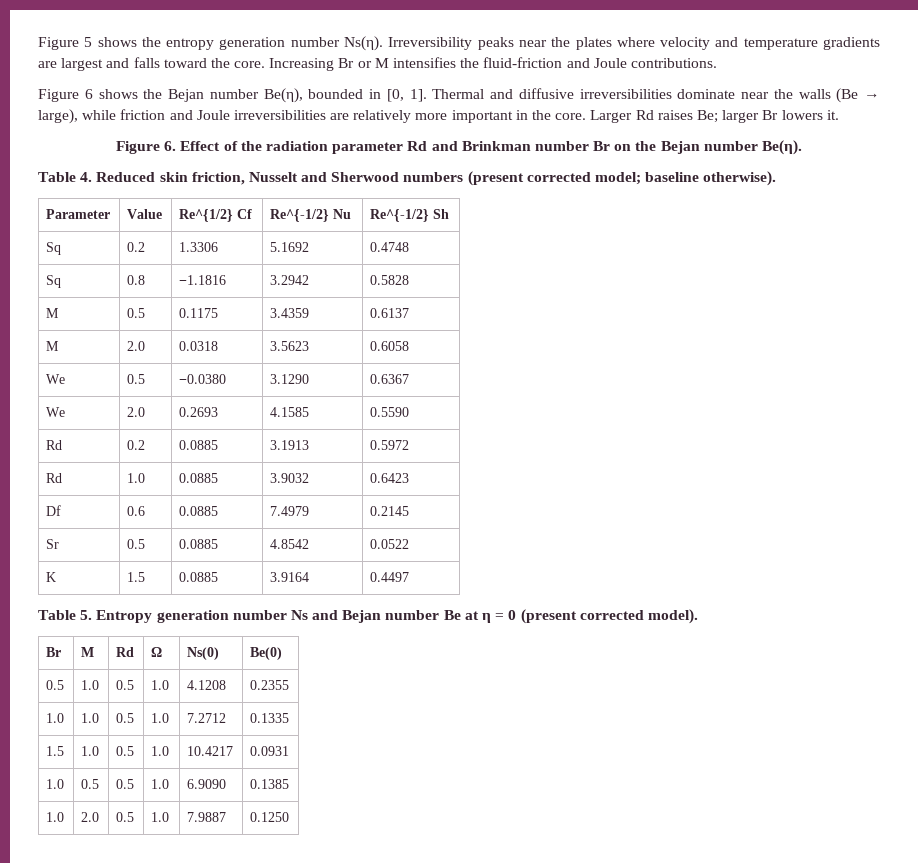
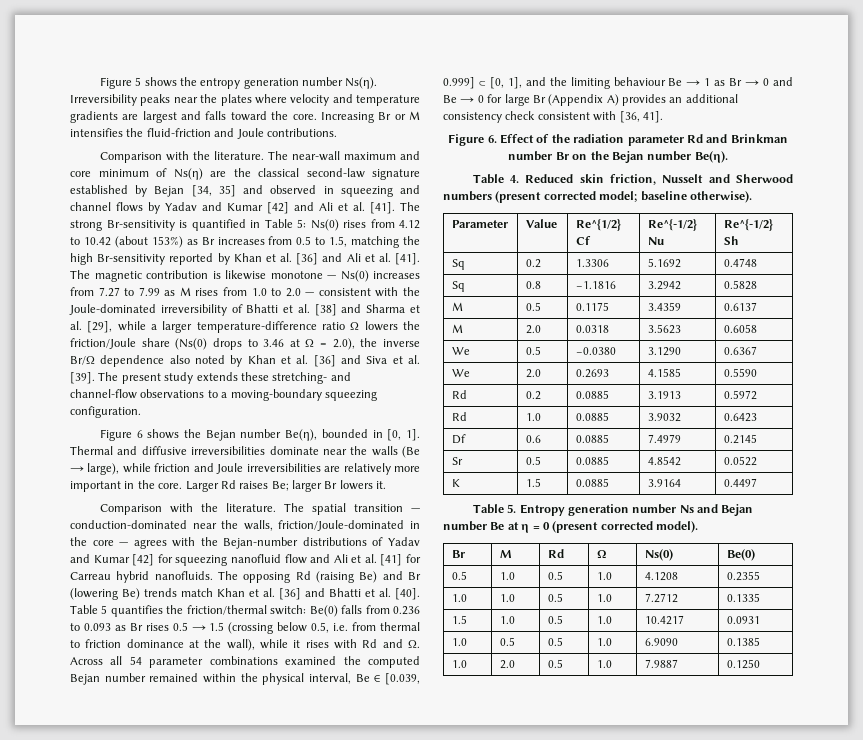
+ Comparison with the literature. The near-wall maximum and core minimum of Ns(η) are the classical second-law signature established by Bejan [34, 35] and observed in squeezing and channel flows by Yadav and Kumar [42] and Ali et al. [41]. The strong Br-sensitivity is quantified in Table 5: Ns(0) rises from 4.12 to 10.42 (about 153%) as Br increases from 0.5 to 1.5, matching the high Br-sensitivity reported by Khan et al. [36] and Ali et al. [41]. The magnetic contribution is likewise monotone — Ns(0) increases from 7.27 to 7.99 as M rises from 1.0 to 2.0 — consistent with the Joule-dominated irreversibility of Bhatti et al. [38] and Sharma et al. [29], while a larger temperature-difference ratio Ω lowers the friction/Joule share (Ns(0) drops to 3.46 at Ω = 2.0), the inverse Br/Ω dependence also noted by Khan et al. [36] and Siva et al. [39]. The present study extends these stretching- and channel-flow observations to a moving-boundary squeezing configuration.
+ Comparison with the literature. The spatial transition — conduction-dominated near the walls, friction/Joule-dominated in the core — agrees with the Bejan-number distributions of Yadav and Kumar [42] for squeezing nanofluid flow and Ali et al. [41] for Carreau hybrid nanofluids. The opposing Rd (raising Be) and Br (lowering Be) trends match Khan et al. [36] and Bhatti et al. [40]. Table 5 quantifies the friction/thermal switch: Be(0) falls from 0.236 to 0.093 as Br rises 0.5 → 1.5 (crossing below 0.5, i.e. from thermal to friction dominance at the wall), while it rises with Rd and Ω. Across all 54 parameter combinations examined the computed Bejan number remained within the physical interval, Be ∈ [0.039, 0.999] ⊂ [0, 1], and the limiting behaviour Be → 1 as Br → 0 and Be → 0 for large Br (Appendix A) provides an additional consistency check consistent with [36, 41].

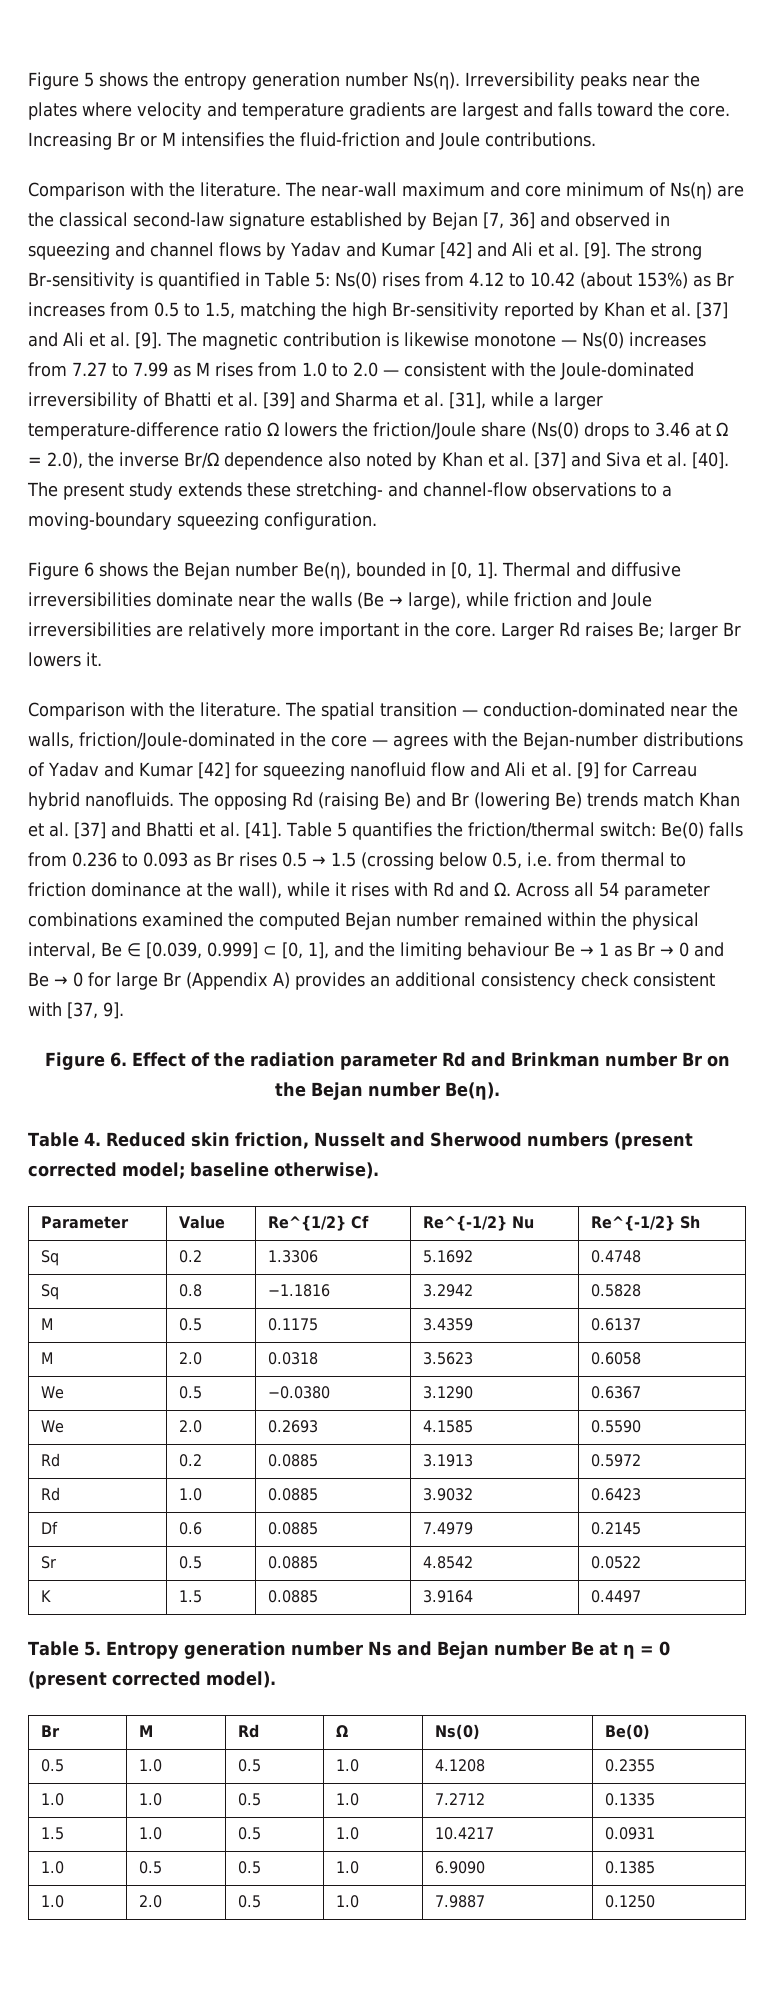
- The near-wall maximum and core minimum of Ns(η) are the classical second-law signature established by Bejan [34, 35] and observed in squeezing and channel flows by Yadav and Kumar [42] and Ali et al. [41].
+ The near-wall maximum and core minimum of Ns(η) are the classical second-law signature established by Bejan [7, 36] and observed in squeezing and channel flows by Yadav and Kumar [42] and Ali et al. [9].
- The strong Br-sensitivity is quantified in Table 5: Ns(0) rises from 4.12 to 10.42 (about 153%) as Br increases from 0.5 to 1.5, matching the high Br-sensitivity reported by Khan et al. [36] and Ali et al. [41].
+ The strong Br-sensitivity is quantified in Table 5: Ns(0) rises from 4.12 to 10.42 (about 153%) as Br increases from 0.5 to 1.5, matching the high Br-sensitivity reported by Khan et al. [37] and Ali et al. [9].
- The magnetic contribution is likewise monotone — Ns(0) increases from 7.27 to 7.99 as M rises from 1.0 to 2.0 — consistent with the Joule-dominated irreversibility of Bhatti et al. [38] and Sharma et al. [29], while a larger temperature-difference ratio Ω lowers the friction/Joule share (Ns(0) drops to 3.46 at Ω = 2.0), the inverse Br/Ω dependence also noted by Khan et al. [36] and Siva et al. [39].
+ The magnetic contribution is likewise monotone — Ns(0) increases from 7.27 to 7.99 as M rises from 1.0 to 2.0 — consistent with the Joule-dominated irreversibility of Bhatti et al. [39] and Sharma et al. [31], while a larger temperature-difference ratio Ω lowers the friction/Joule share (Ns(0) drops to 3.46 at Ω = 2.0), the inverse Br/Ω dependence also noted by Khan et al. [37] and Siva et al. [40].
- The spatial transition — conduction-dominated near the walls, friction/Joule-dominated in the core — agrees with the Bejan-number distributions of Yadav and Kumar [42] for squeezing nanofluid flow and Ali et al. [41] for Carreau hybrid nanofluids.
+ The spatial transition — conduction-dominated near the walls, friction/Joule-dominated in the core — agrees with the Bejan-number distributions of Yadav and Kumar [42] for squeezing nanofluid flow and Ali et al. [9] for Carreau hybrid nanofluids.
- The opposing Rd (raising Be) and Br (lowering Be) trends match Khan et al. [36] and Bhatti et al. [40].
+ The opposing Rd (raising Be) and Br (lowering Be) trends match Khan et al. [37] and Bhatti et al. [41].
- Be(0) falls from 0.236 to 0.093 as Br rises 0.5 → 1.5 (crossing below 0.5, i.e. from thermal to friction dominance at the wall), while it rises with Rd and Ω. Across all 54 parameter combinations examined the computed Bejan number remained within the physical interval, Be ∈ [0.039, 0.999] ⊂ [0, 1], and the limiting behaviour Be → 1 as Br → 0 and Be → 0 for large Br (Appendix A) provides an additional consistency check consistent with [36, 41].
+ Be(0) falls from 0.236 to 0.093 as Br rises 0.5 → 1.5 (crossing below 0.5, i.e. from thermal to friction dominance at the wall), while it rises with Rd and Ω. Across all 54 parameter combinations examined the computed Bejan number remained within the physical interval, Be ∈ [0.039, 0.999] ⊂ [0, 1], and the limiting behaviour Be → 1 as Br → 0 and Be → 0 for large Br (Appendix A) provides an additional consistency check consistent with [37, 9].

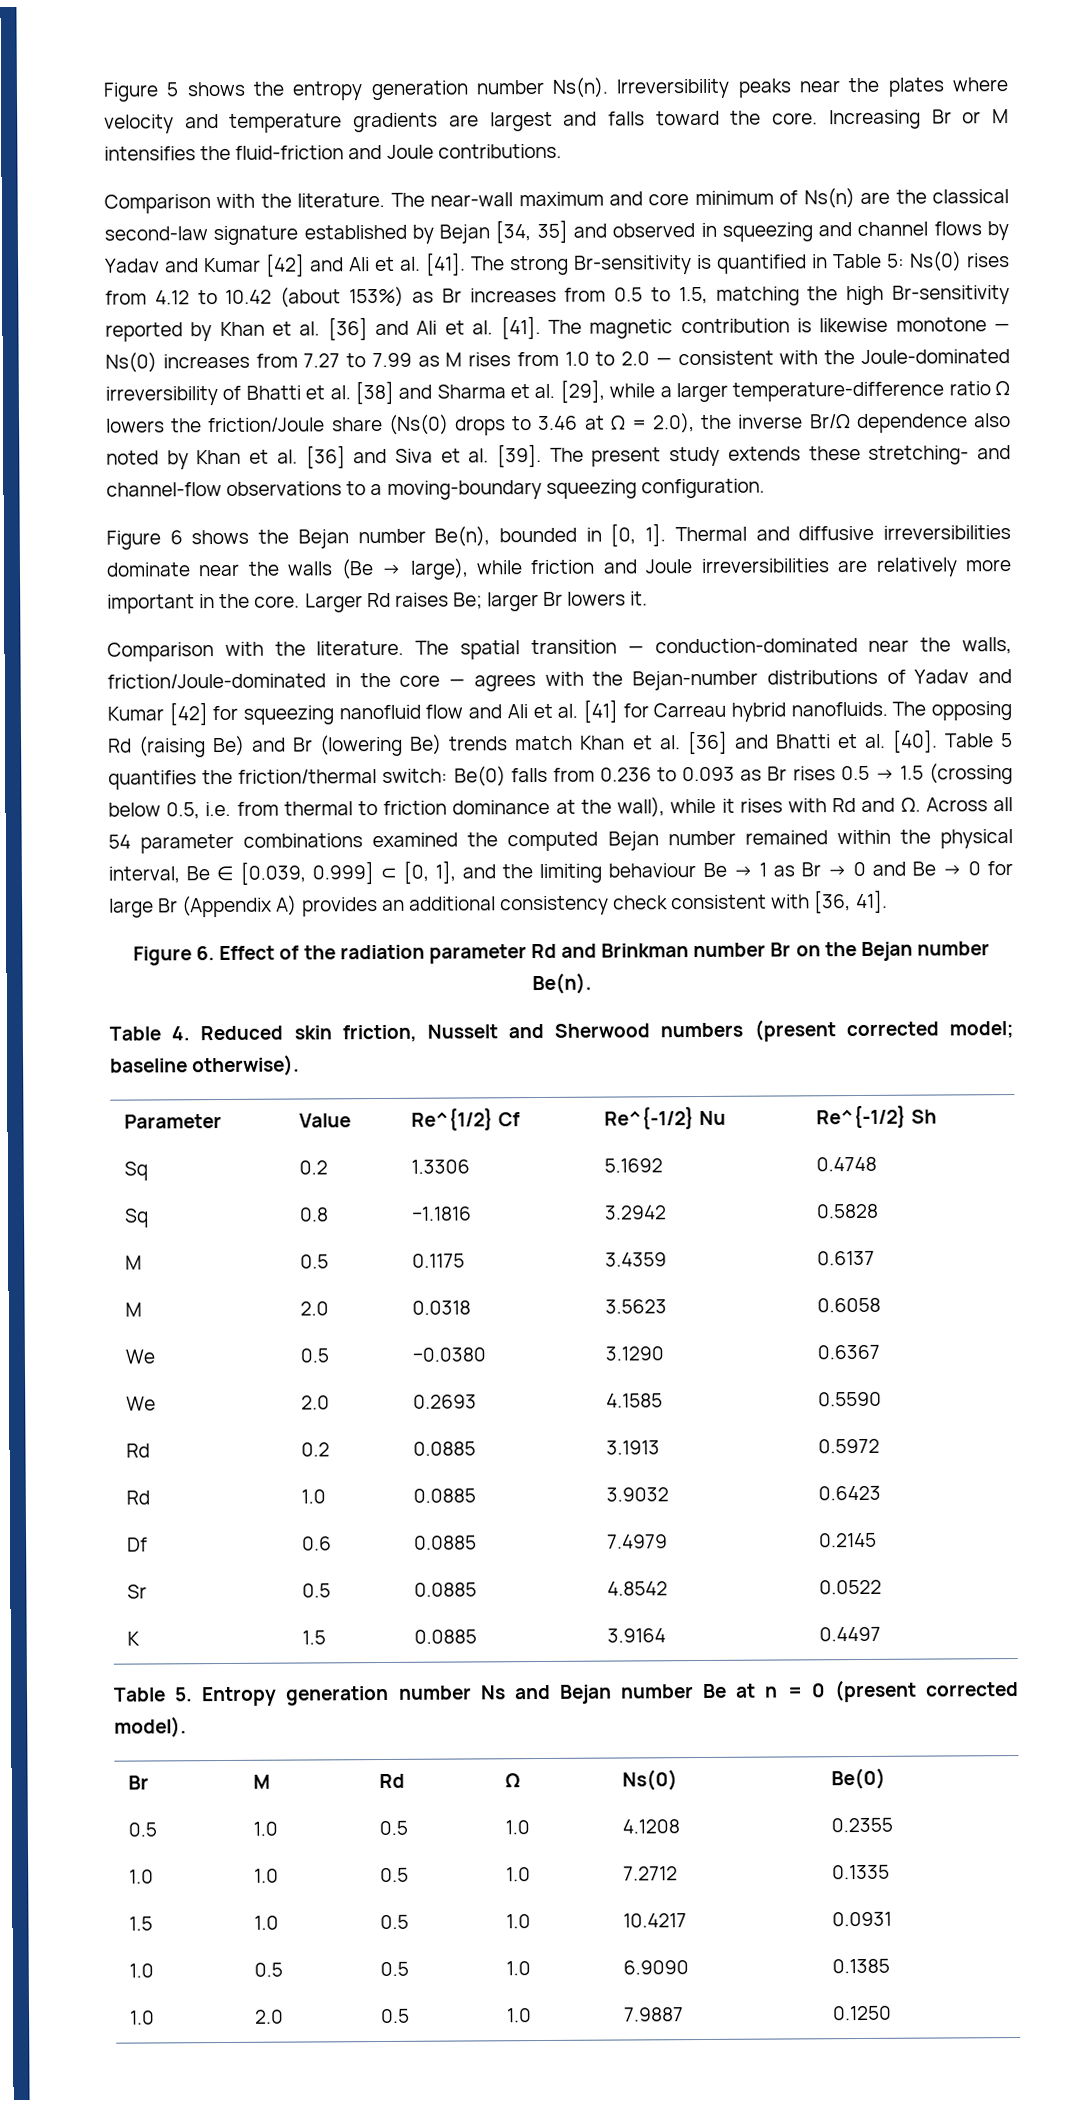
- The near-wall maximum and core minimum of Ns(η) are the classical second-law signature established by Bejan [7, 36] and observed in squeezing and channel flows by Yadav and Kumar [42] and Ali et al. [9].
+ The near-wall maximum and core minimum of Ns(η) are the classical second-law signature established by Bejan [34, 35] and observed in squeezing and channel flows by Yadav and Kumar [42] and Ali et al. [41].
- The strong Br-sensitivity is quantified in Table 5: Ns(0) rises from 4.12 to 10.42 (about 153%) as Br increases from 0.5 to 1.5, matching the high Br-sensitivity reported by Khan et al. [37] and Ali et al. [9].
+ The strong Br-sensitivity is quantified in Table 5: Ns(0) rises from 4.12 to 10.42 (about 153%) as Br increases from 0.5 to 1.5, matching the high Br-sensitivity reported by Khan et al. [36] and Ali et al. [41].
- The magnetic contribution is likewise monotone — Ns(0) increases from 7.27 to 7.99 as M rises from 1.0 to 2.0 — consistent with the Joule-dominated irreversibility of Bhatti et al. [39] and Sharma et al. [31], while a larger temperature-difference ratio Ω lowers the friction/Joule share (Ns(0) drops to 3.46 at Ω = 2.0), the inverse Br/Ω dependence also noted by Khan et al. [37] and Siva et al. [40].
+ The magnetic contribution is likewise monotone — Ns(0) increases from 7.27 to 7.99 as M rises from 1.0 to 2.0 — consistent with the Joule-dominated irreversibility of Bhatti et al. [38] and Sharma et al. [29], while a larger temperature-difference ratio Ω lowers the friction/Joule share (Ns(0) drops to 3.46 at Ω = 2.0), the inverse Br/Ω dependence also noted by Khan et al. [36] and Siva et al. [39].
- The spatial transition — conduction-dominated near the walls, friction/Joule-dominated in the core — agrees with the Bejan-number distributions of Yadav and Kumar [42] for squeezing nanofluid flow and Ali et al. [9] for Carreau hybrid nanofluids.
+ The spatial transition — conduction-dominated near the walls, friction/Joule-dominated in the core — agrees with the Bejan-number distributions of Yadav and Kumar [42] for squeezing nanofluid flow and Ali et al. [41] for Carreau hybrid nanofluids.
- The opposing Rd (raising Be) and Br (lowering Be) trends match Khan et al. [37] and Bhatti et al. [41].
+ The opposing Rd (raising Be) and Br (lowering Be) trends match Khan et al. [36] and Bhatti et al. [40].
- Be(0) falls from 0.236 to 0.093 as Br rises 0.5 → 1.5 (crossing below 0.5, i.e. from thermal to friction dominance at the wall), while it rises with Rd and Ω. Across all 54 parameter combinations examined the computed Bejan number remained within the physical interval, Be ∈ [0.039, 0.999] ⊂ [0, 1], and the limiting behaviour Be → 1 as Br → 0 and Be → 0 for large Br (Appendix A) provides an additional consistency check consistent with [37, 9].
+ Be(0) falls from 0.236 to 0.093 as Br rises 0.5 → 1.5 (crossing below 0.5, i.e. from thermal to friction dominance at the wall), while it rises with Rd and Ω. Across all 54 parameter combinations examined the computed Bejan number remained within the physical interval, Be ∈ [0.039, 0.999] ⊂ [0, 1], and the limiting behaviour Be → 1 as Br → 0 and Be → 0 for large Br (Appendix A) provides an additional consistency check consistent with [36, 41].

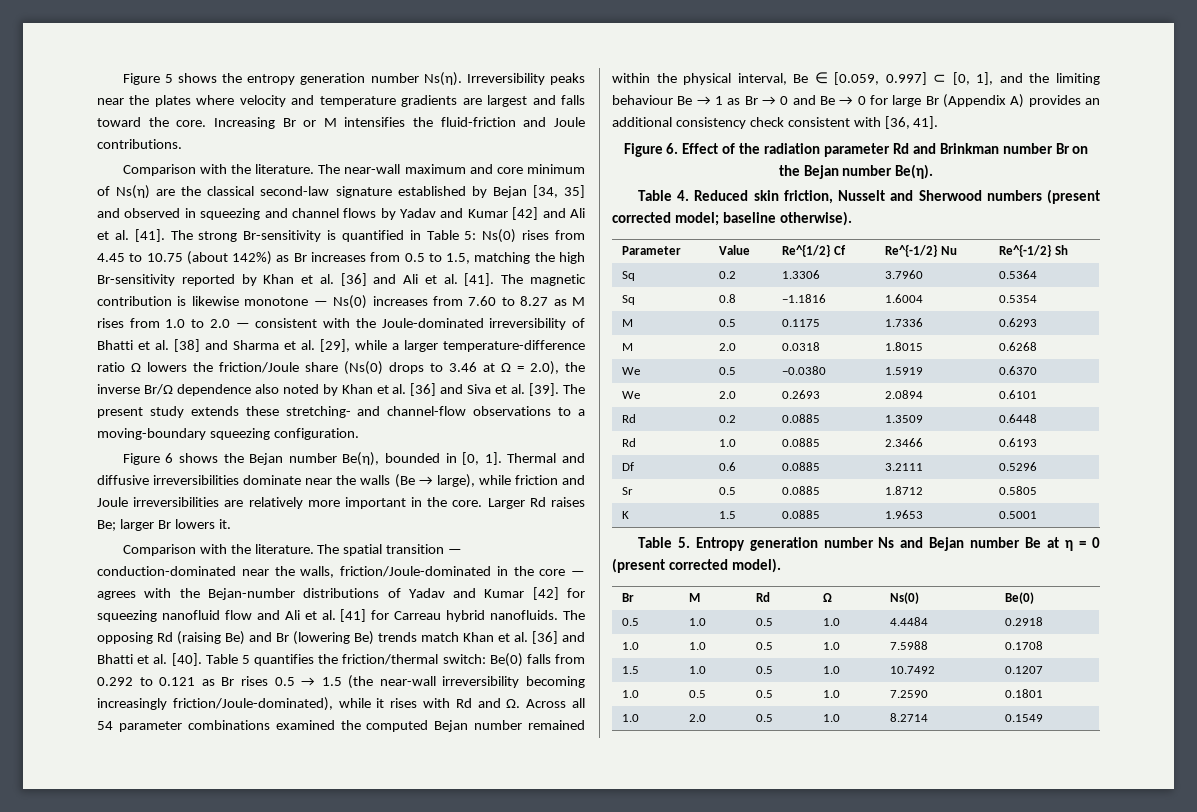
- The strong Br-sensitivity is quantified in Table 5: Ns(0) rises from 4.12 to 10.42 (about 153%) as Br increases from 0.5 to 1.5, matching the high Br-sensitivity reported by Khan et al. [36] and Ali et al. [41].
+ The strong Br-sensitivity is quantified in Table 5: Ns(0) rises from 4.45 to 10.75 (about 142%) as Br increases from 0.5 to 1.5, matching the high Br-sensitivity reported by Khan et al. [36] and Ali et al. [41].
- The magnetic contribution is likewise monotone — Ns(0) increases from 7.27 to 7.99 as M rises from 1.0 to 2.0 — consistent with the Joule-dominated irreversibility of Bhatti et al. [38] and Sharma et al. [29], while a larger temperature-difference ratio Ω lowers the friction/Joule share (Ns(0) drops to 3.46 at Ω = 2.0), the inverse Br/Ω dependence also noted by Khan et al. [36] and Siva et al. [39].
+ The magnetic contribution is likewise monotone — Ns(0) increases from 7.60 to 8.27 as M rises from 1.0 to 2.0 — consistent with the Joule-dominated irreversibility of Bhatti et al. [38] and Sharma et al. [29], while a larger temperature-difference ratio Ω lowers the friction/Joule share (Ns(0) drops to 3.46 at Ω = 2.0), the inverse Br/Ω dependence also noted by Khan et al. [36] and Siva et al. [39].
- Be(0) falls from 0.236 to 0.093 as Br rises 0.5 → 1.5 (crossing below 0.5, i.e. from thermal to friction dominance at the wall), while it rises with Rd and Ω. Across all 54 parameter combinations examined the computed Bejan number remained within the physical interval, Be ∈ [0.039, 0.999] ⊂ [0, 1], and the limiting behaviour Be → 1 as Br → 0 and Be → 0 for large Br (Appendix A) provides an additional consistency check consistent with [36, 41].
+ Be(0) falls from 0.292 to 0.121 as Br rises 0.5 → 1.5 (the near-wall irreversibility becoming increasingly friction/Joule-dominated), while it rises with Rd and Ω. Across all 54 parameter combinations examined the computed Bejan number remained within the physical interval, Be ∈ [0.059, 0.997] ⊂ [0, 1], and the limiting behaviour Be → 1 as Br → 0 and Be → 0 for large Br (Appendix A) provides an additional consistency check consistent with [36, 41].
- Sq | 0.2 | 1.3306 | 5.1692 | 0.4748
+ Sq | 0.2 | 1.3306 | 3.7960 | 0.5364
- Sq | 0.8 | −1.1816 | 3.2942 | 0.5828
+ Sq | 0.8 | −1.1816 | 1.6004 | 0.5354
- M | 0.5 | 0.1175 | 3.4359 | 0.6137
+ M | 0.5 | 0.1175 | 1.7336 | 0.6293
- M | 2.0 | 0.0318 | 3.5623 | 0.6058
+ M | 2.0 | 0.0318 | 1.8015 | 0.6268
- We | 0.5 | −0.0380 | 3.1290 | 0.6367
+ We | 0.5 | −0.0380 | 1.5919 | 0.6370
- We | 2.0 | 0.2693 | 4.1585 | 0.5590
+ We | 2.0 | 0.2693 | 2.0894 | 0.6101
- Rd | 0.2 | 0.0885 | 3.1913 | 0.5972
+ Rd | 0.2 | 0.0885 | 1.3509 | 0.6448
- Rd | 1.0 | 0.0885 | 3.9032 | 0.6423
+ Rd | 1.0 | 0.0885 | 2.3466 | 0.6193
- Df | 0.6 | 0.0885 | 7.4979 | 0.2145
+ Df | 0.6 | 0.0885 | 3.2111 | 0.5296
- Sr | 0.5 | 0.0885 | 4.8542 | 0.0522
+ Sr | 0.5 | 0.0885 | 1.8712 | 0.5805
- K | 1.5 | 0.0885 | 3.9164 | 0.4497
+ K | 1.5 | 0.0885 | 1.9653 | 0.5001
- 0.5 | 1.0 | 0.5 | 1.0 | 4.1208 | 0.2355
+ 0.5 | 1.0 | 0.5 | 1.0 | 4.4484 | 0.2918
- 1.0 | 1.0 | 0.5 | 1.0 | 7.2712 | 0.1335
+ 1.0 | 1.0 | 0.5 | 1.0 | 7.5988 | 0.1708
- 1.5 | 1.0 | 0.5 | 1.0 | 10.4217 | 0.0931
+ 1.5 | 1.0 | 0.5 | 1.0 | 10.7492 | 0.1207
- 1.0 | 0.5 | 0.5 | 1.0 | 6.9090 | 0.1385
+ 1.0 | 0.5 | 0.5 | 1.0 | 7.2590 | 0.1801
- 1.0 | 2.0 | 0.5 | 1.0 | 7.9887 | 0.1250
+ 1.0 | 2.0 | 0.5 | 1.0 | 8.2714 | 0.1549

